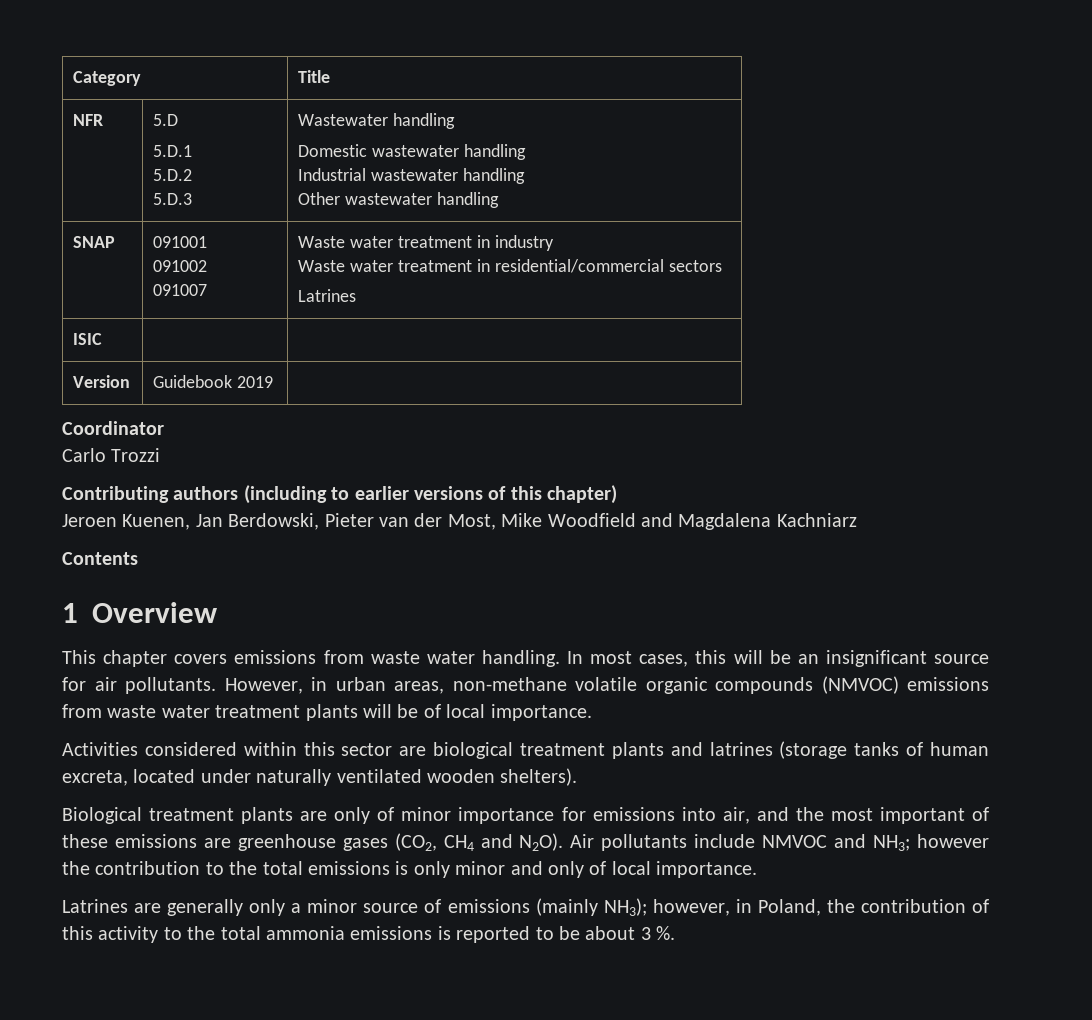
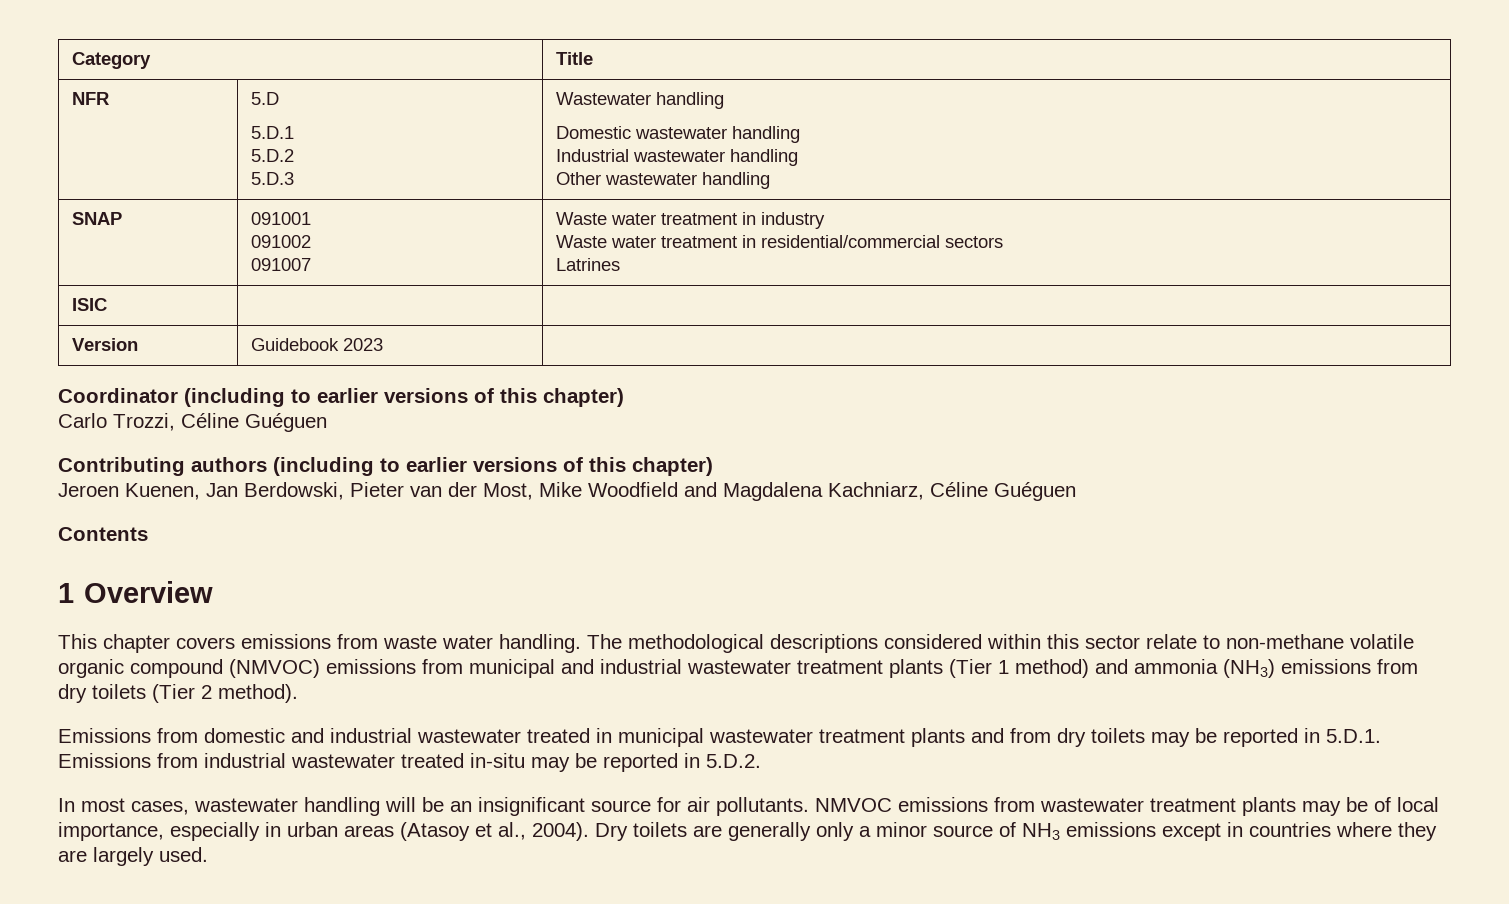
- Version | Guidebook 2019 |
+ Version | Guidebook 2023 |
- Coordinator
- Carlo Trozzi
+ Coordinator (including to earlier versions of this chapter)
+ Carlo Trozzi, Céline Guéguen
- Jeroen Kuenen, Jan Berdowski, Pieter van der Most, Mike Woodfield and Magdalena Kachniarz
+ Jeroen Kuenen, Jan Berdowski, Pieter van der Most, Mike Woodfield and Magdalena Kachniarz, Céline Guéguen
- This chapter covers emissions from waste water handling. In most cases, this will be an insignificant source for air pollutants.
+ This chapter covers emissions from waste water handling. The methodological descriptions considered within this sector relate to non-methane volatile organic compound (NMVOC) emissions from municipal and industrial wastewater treatment plants (Tier 1 method) and ammonia (NH3) emissions from dry toilets (Tier 2 method).
+ Emissions from domestic and industrial wastewater treated in municipal wastewater treatment plants and from dry toilets may be reported in 5.D.1. Emissions from industrial wastewater treated in-situ may be reported in 5.D.2.
+ In most cases, wastewater handling will be an insignificant source for air pollutants.
- However, in urban areas, non-methane volatile organic compounds (NMVOC) emissions from waste water treatment plants will be of local importance.
- Activities considered within this sector are biological treatment plants and latrines (storage tanks of human excreta, located under naturally ventilated wooden shelters).
- Biological treatment plants are only of minor importance for emissions into air, and the most important of these emissions are greenhouse gases (CO2, CH4 and N2O). Air pollutants include NMVOC and NH3; however the contribution to the total emissions is only minor and only of local importance.
- Latrines are generally only a minor source of emissions (mainly NH3); however, in Poland, the contribution of this activity to the total ammonia emissions is reported to be about 3 %.
+ NMVOC emissions from wastewater treatment plants may be of local importance, especially in urban areas (Atasoy et al., 2004). Dry toilets are generally only a minor source of NH3 emissions except in countries where they are largely used.

